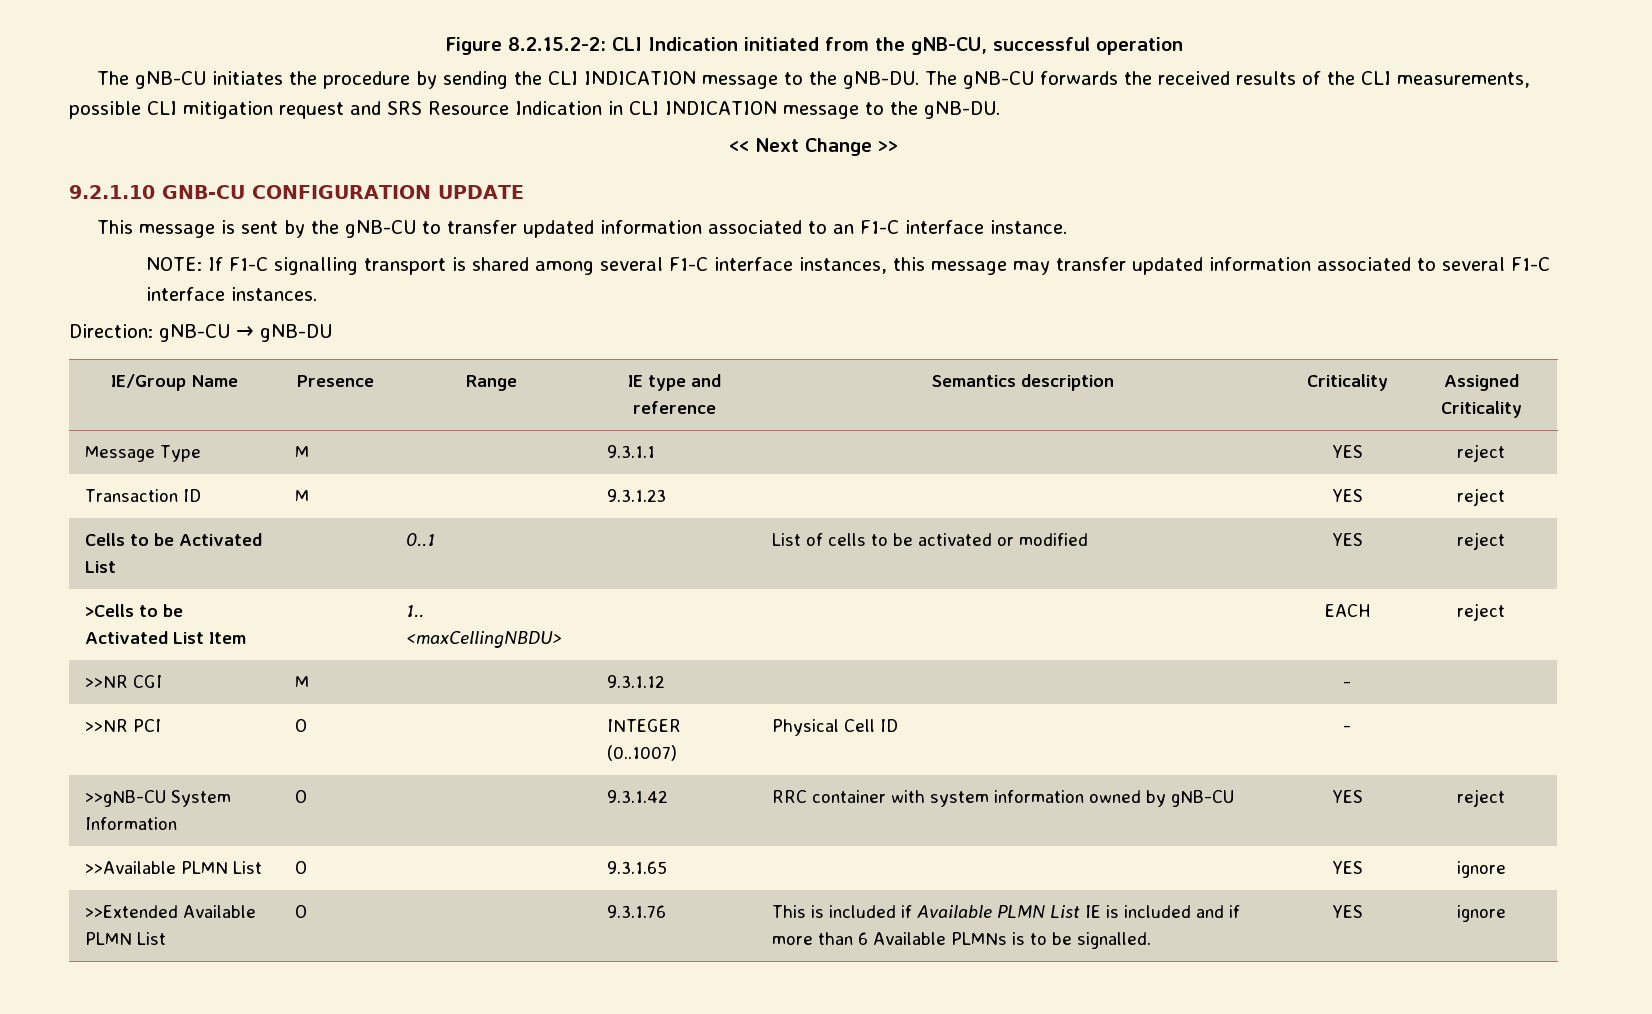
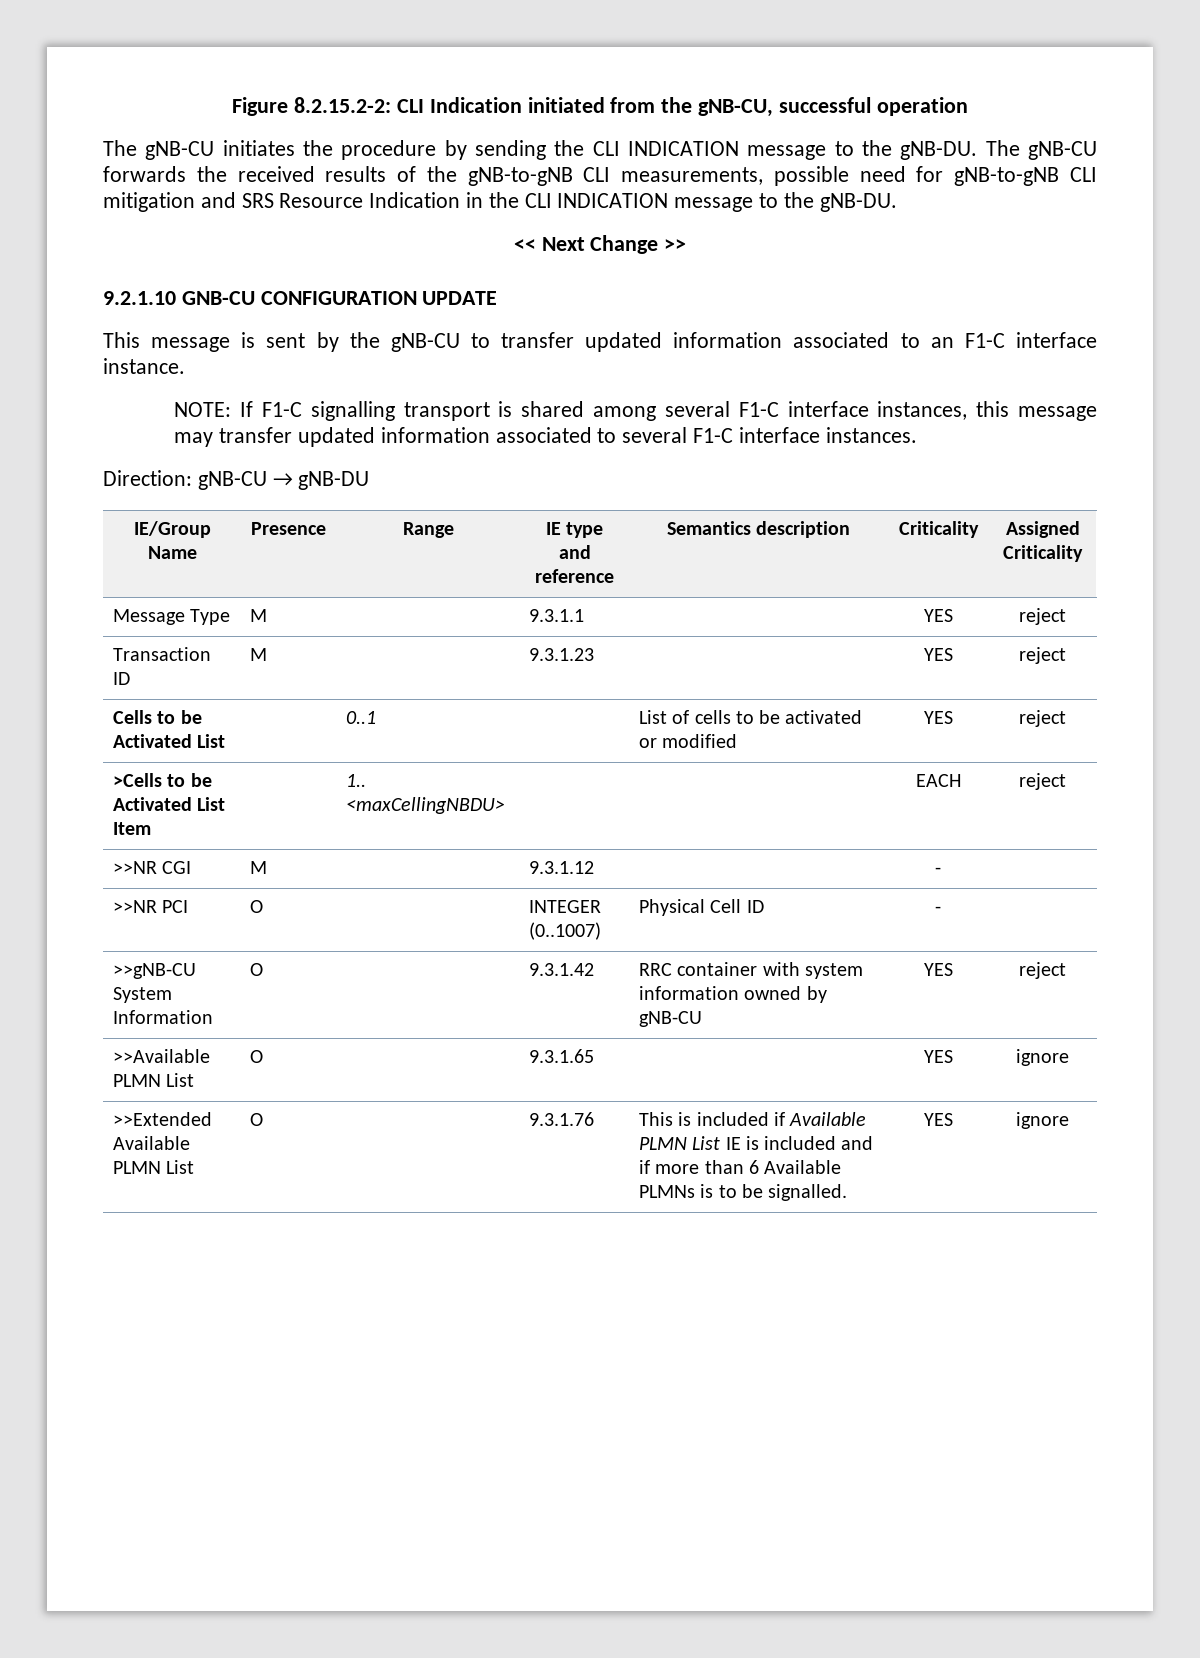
- The gNB-CU forwards the received results of the CLI measurements, possible CLI mitigation request and SRS Resource Indication in CLI INDICATION message to the gNB-DU.
+ The gNB-CU forwards the received results of the gNB-to-gNB CLI measurements, possible need for gNB-to-gNB CLI mitigation and SRS Resource Indication in the CLI INDICATION message to the gNB-DU.

